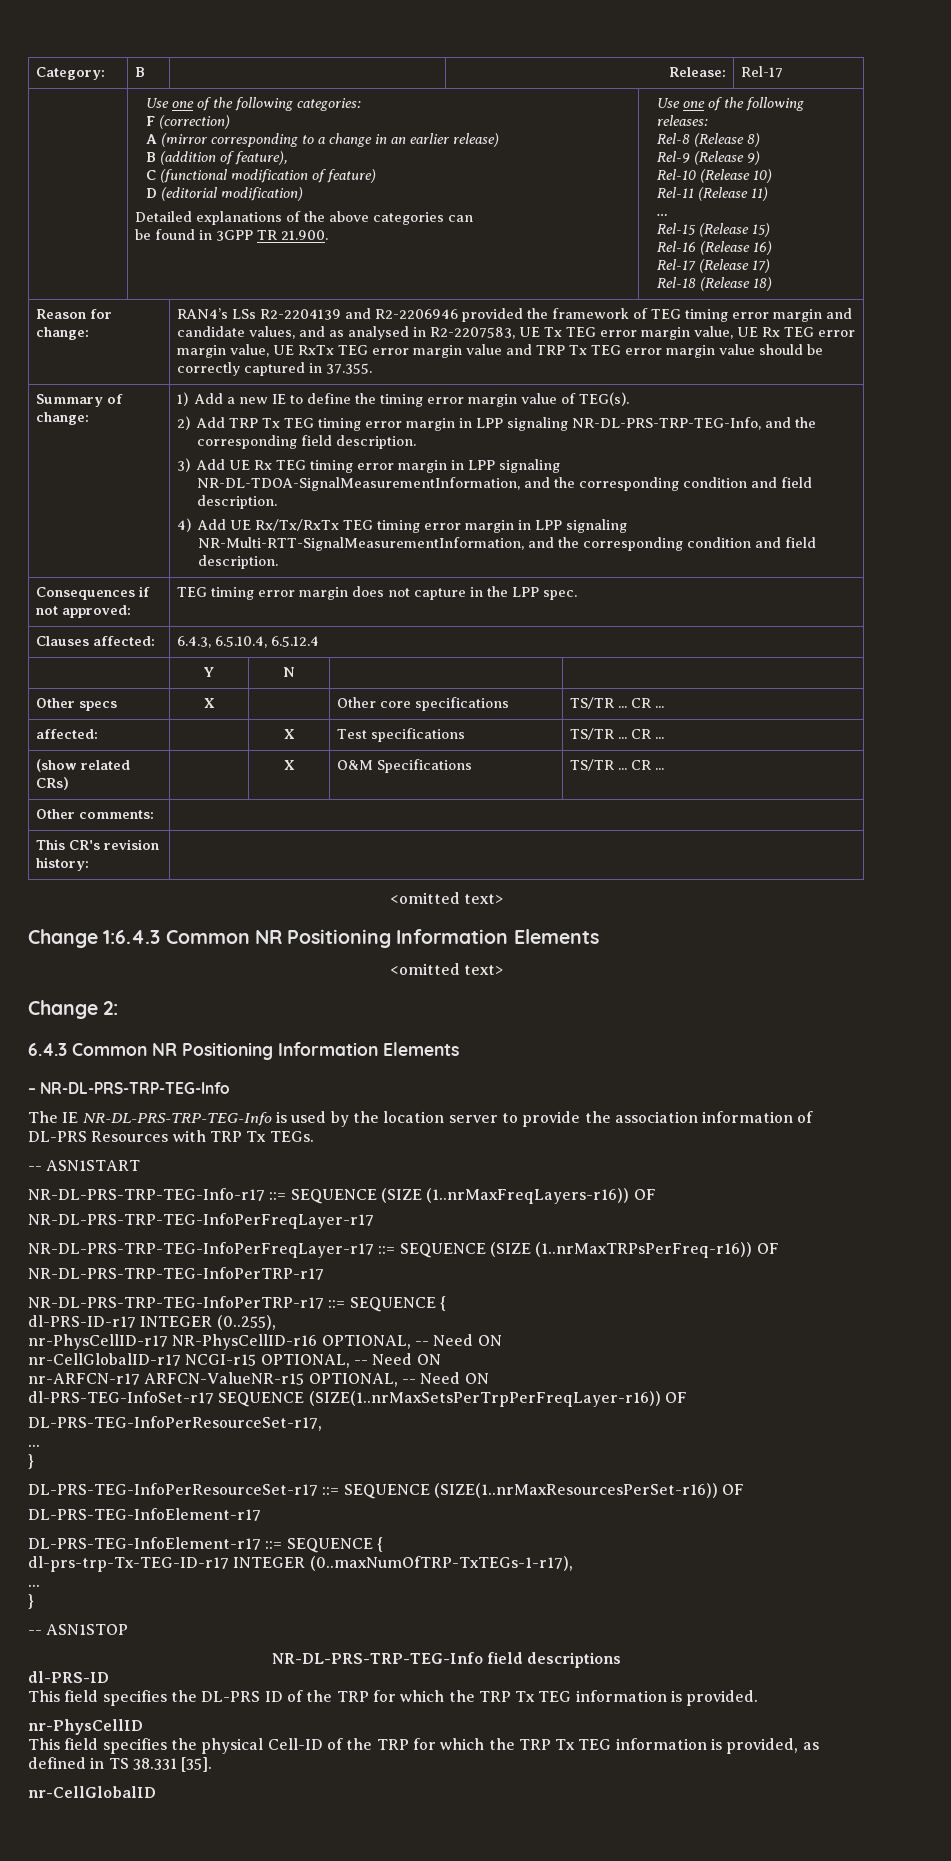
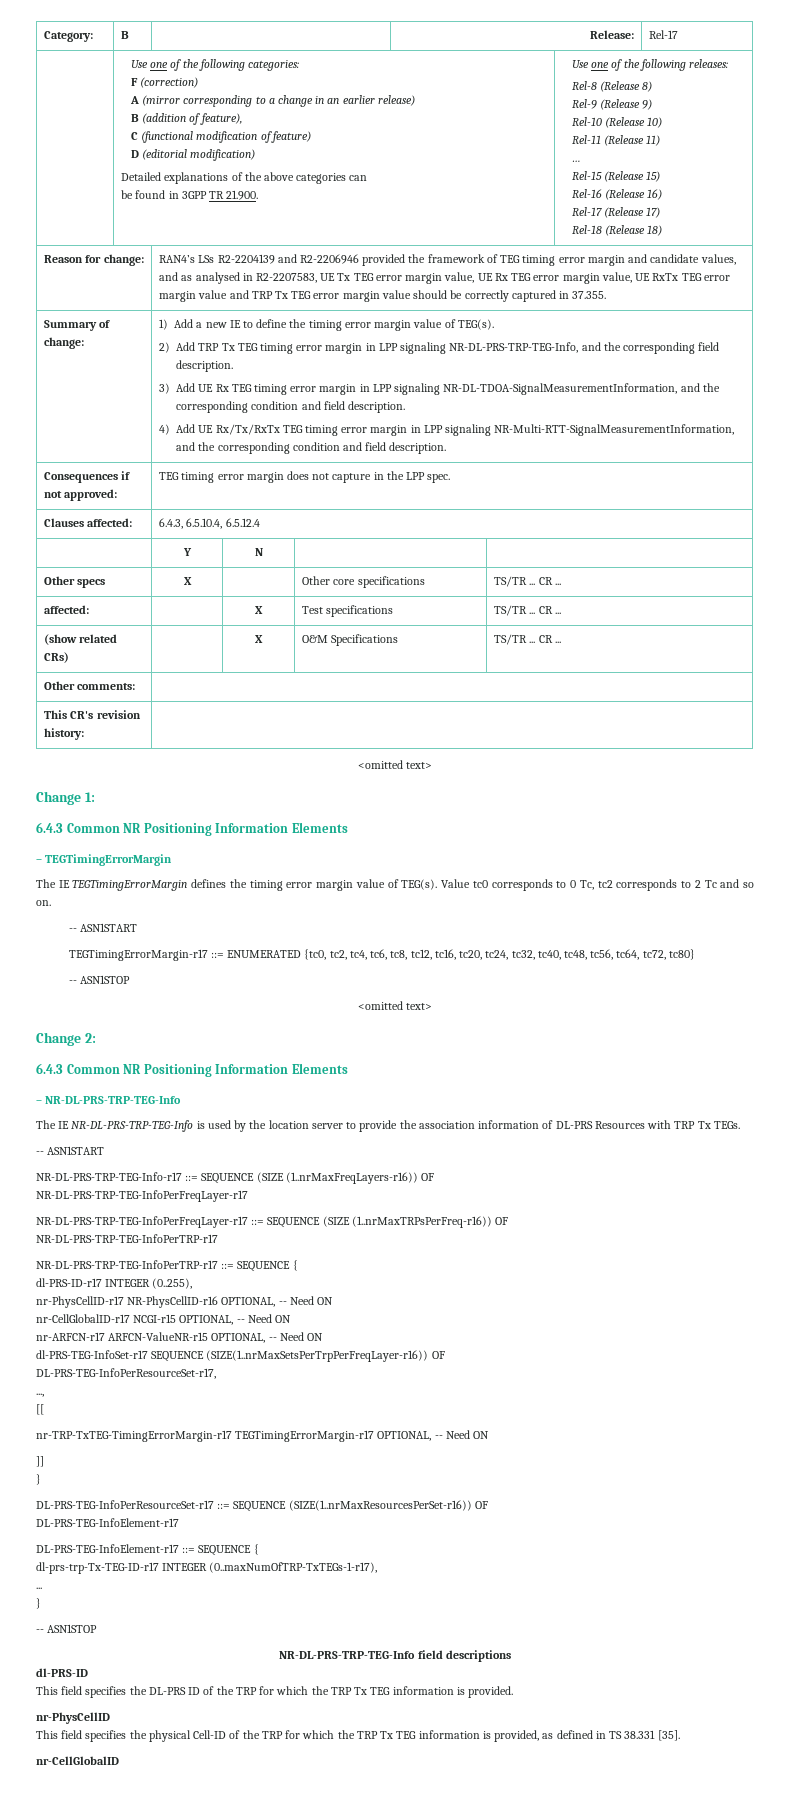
- Change 1:6.4.3 Common NR Positioning Information Elements
+ Change 1:
+ 6.4.3 Common NR Positioning Information Elements
+ – TEGTimingErrorMargin
+ The IE TEGTimingErrorMargin defines the timing error margin value of TEG(s). Value tc0 corresponds to 0 Tc, tc2 corresponds to 2 Tc and so on.
+ -- ASN1START
+ TEGTimingErrorMargin-r17 ::= ENUMERATED {tc0, tc2, tc4, tc6, tc8, tc12, tc16, tc20, tc24, tc32, tc40, tc48, tc56, tc64, tc72, tc80}
+ -- ASN1STOP
  DL-PRS-TEG-InfoPerResourceSet-r17,
- ...
+ ...,
+ [[
+ nr-TRP-TxTEG-TimingErrorMargin-r17 TEGTimingErrorMargin-r17 OPTIONAL, -- Need ON
+ ]]

